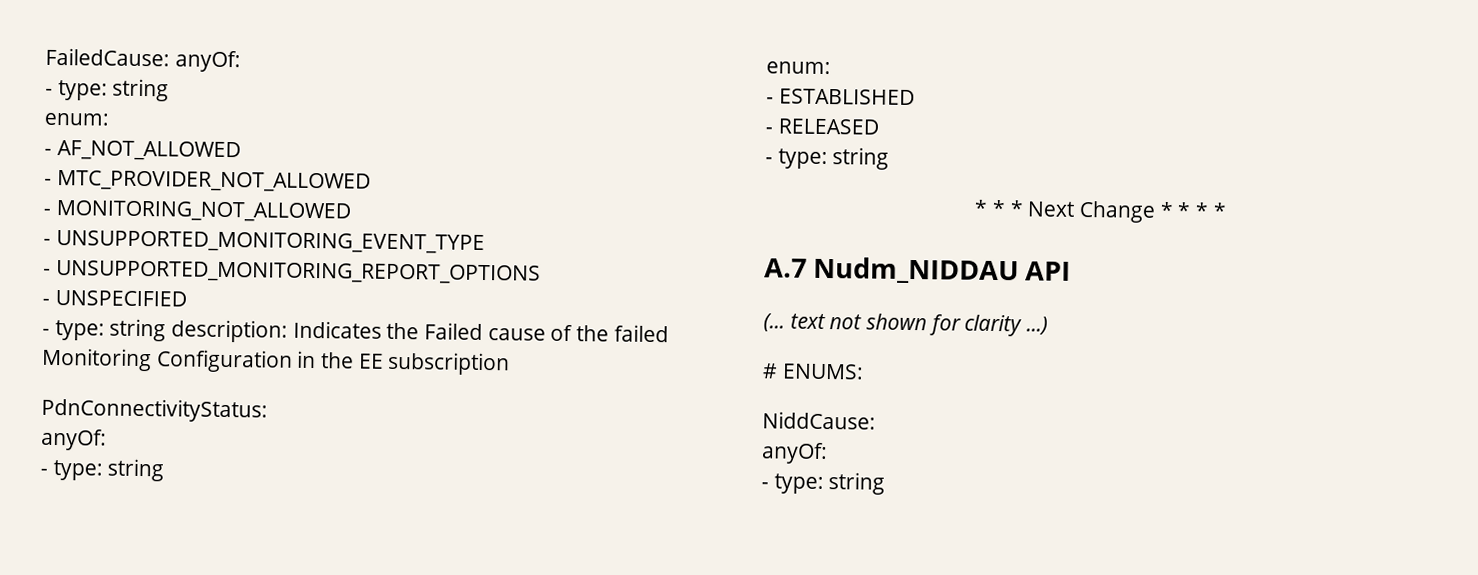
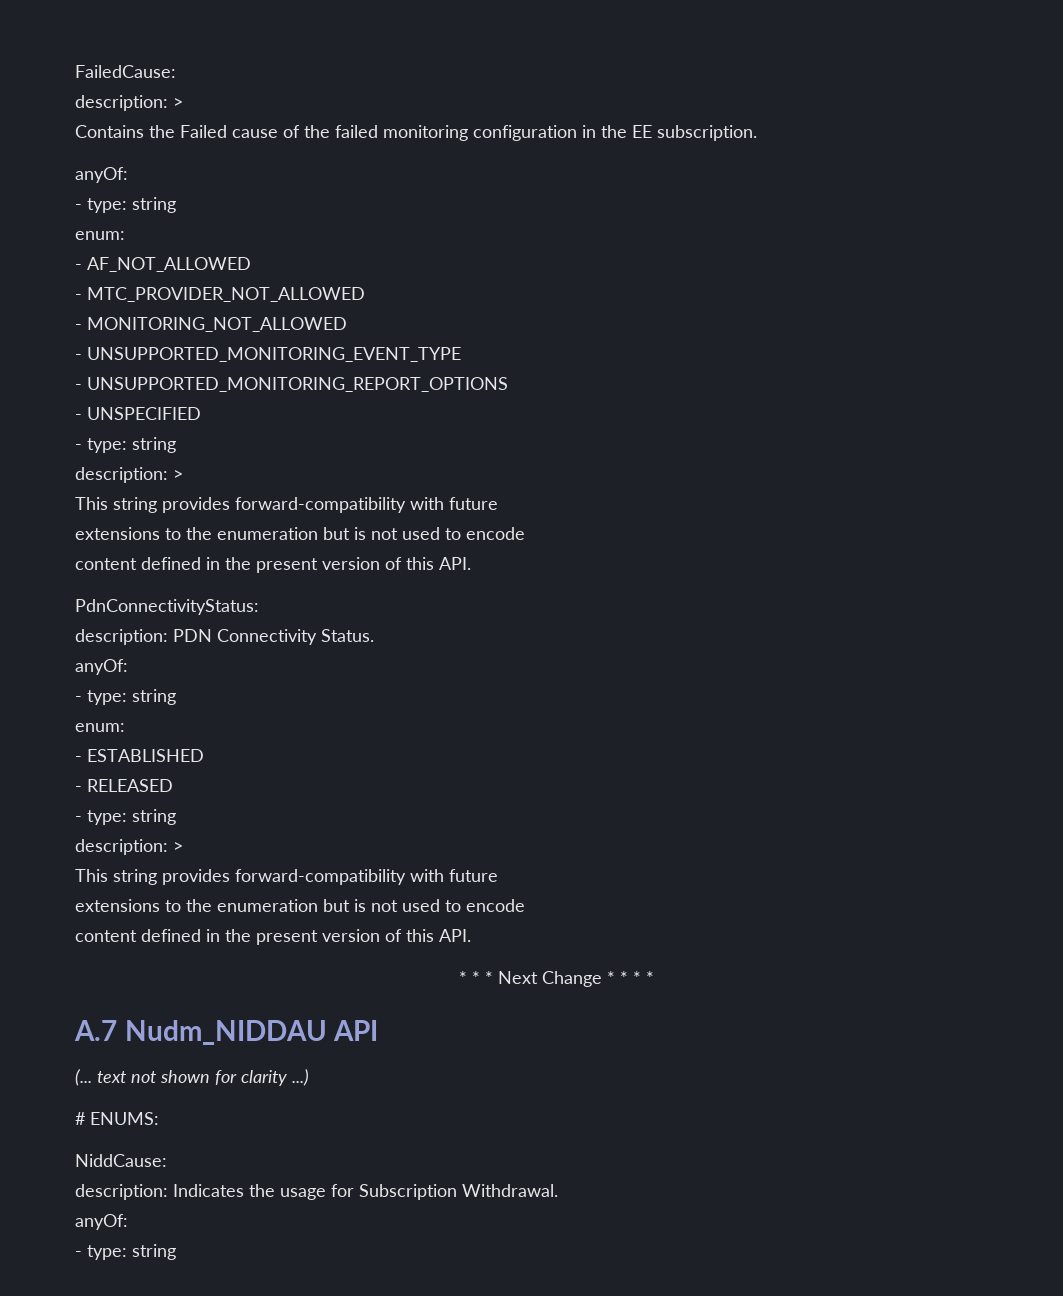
- FailedCause: anyOf:
+ FailedCause:
+ description: >
+ Contains the Failed cause of the failed monitoring configuration in the EE subscription.
+ anyOf:
  - UNSPECIFIED
- - type: string description: Indicates the Failed cause of the failed Monitoring Configuration in the EE subscription
+ - type: string
+ description: >
+ This string provides forward-compatibility with future
+ extensions to the enumeration but is not used to encode
+ content defined in the present version of this API.
  PdnConnectivityStatus:
+ description: PDN Connectivity Status.
  - RELEASED
  - type: string
+ description: >
+ This string provides forward-compatibility with future
+ extensions to the enumeration but is not used to encode
+ content defined in the present version of this API.
+ description: Indicates the usage for Subscription Withdrawal.

